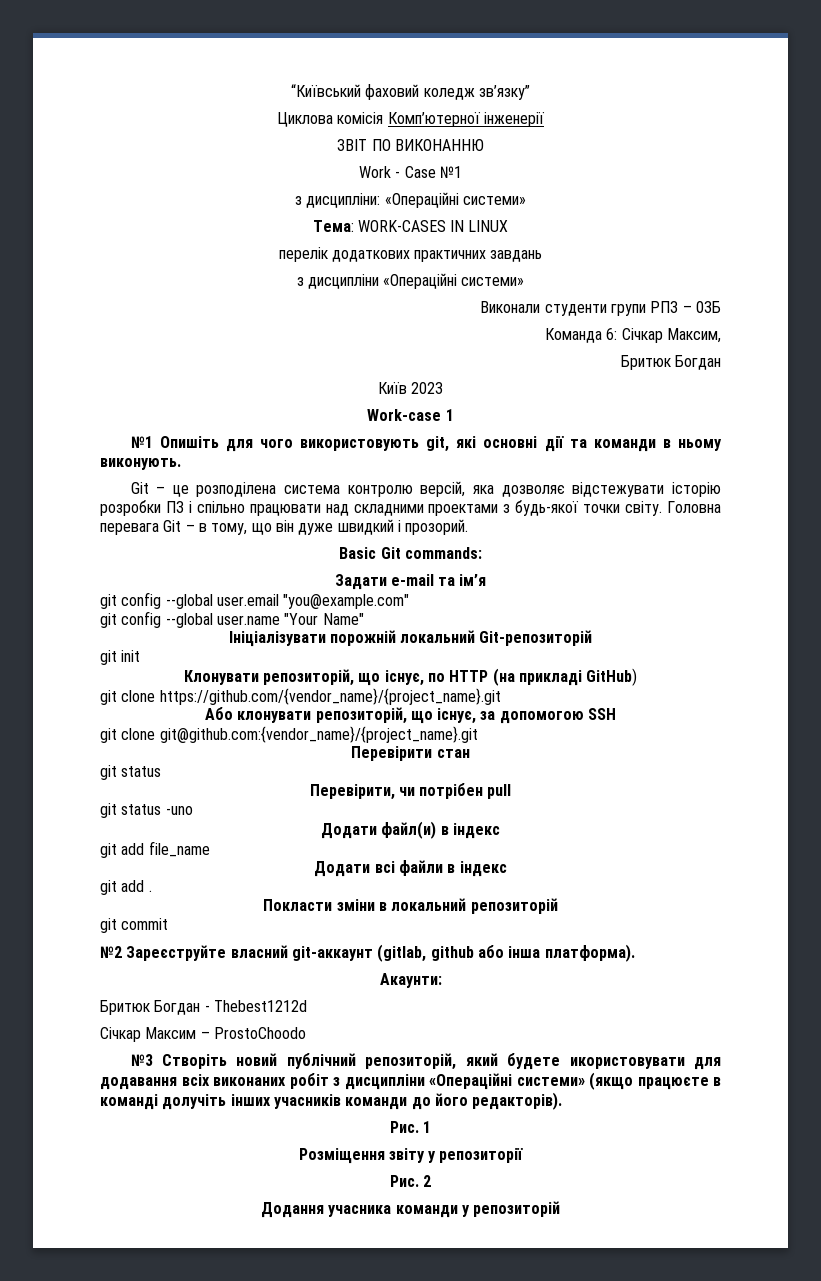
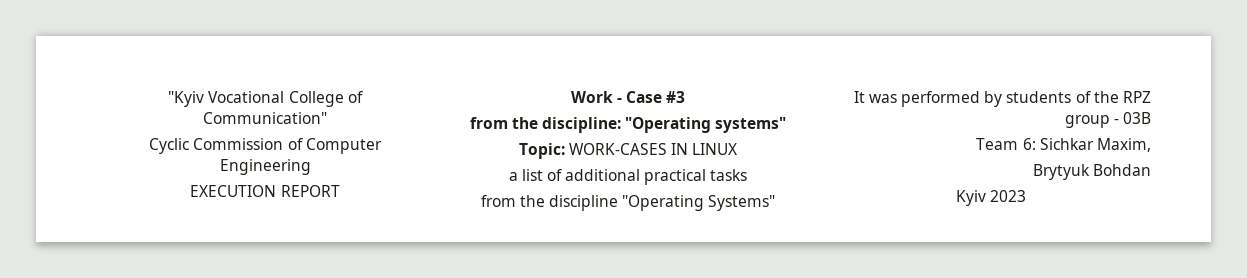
- “Київський фаховий коледж зв’язку”
- Циклова комісія Комп’ютерної інженерії
- ЗВІТ ПО ВИКОНАННЮ
- Work - Case №1
- з дисципліни: «Операційні системи»
- Тема: WORK-CASES IN LINUX
- перелік додаткових практичних завдань
- з дисципліни «Операційні системи»
- Виконали студенти групи РПЗ – 03Б
- Команда 6: Січкар Максим,
- Бритюк Богдан
- Київ 2023
- Work-case 1
- №1 Опишіть для чого використовують git, які основні дії та команди в ньому виконують.
- Git – це розподілена система контролю версій, яка дозволяє відстежувати історію розробки ПЗ і спільно працювати над складними проектами з будь-якої точки світу. Головна перевага Git – в тому, що він дуже швидкий і прозорий.
- Basic Git commands:
- Задати e-mail та ім’я
- git config --global user.email "you@example.com"
- git config --global user.name "Your Name"
- Ініціалізувати порожній локальний Git-репозиторій
- git init
- Клонувати репозиторій, що існує, по HTTP (на прикладі GitHub)
- git clone https://github.com/{vendor_name}/{project_name}.git
- Або клонувати репозиторій, що існує, за допомогою SSH
- git clone git@github.com:{vendor_name}/{project_name}.git
- Перевірити стан
- git status
- Перевірити, чи потрібен pull
- git status -uno
- Додати файл(и) в індекс
- git add file_name
- Додати всі файли в індекс
- git add .
- Покласти зміни в локальний репозиторій
- git commit
- №2 Зареєструйте власний git-аккаунт (gitlab, github або інша платформа).
- Акаунти:
- Бритюк Богдан - Thebest1212d
- Січкар Максим – ProstoChoodo
- №3 Створіть новий публічний репозиторій, який будете икористовувати для додавання всіх виконаних робіт з дисципліни «Операційні системи» (якщо працюєте в команді долучіть інших учасників команди до його редакторів).
- Рис. 1
- Розміщення звіту у репозиторії
- Рис. 2
- Додання учасника команди у репозиторій
+ "Kyiv Vocational College of Communication"
+ Cyclic Commission of Computer Engineering
+ EXECUTION REPORT
+ Work - Case #3
+ from the discipline: "Operating systems"
+ Topic: WORK-CASES IN LINUX
+ a list of additional practical tasks
+ from the discipline "Operating Systems"
+ It was performed by students of the RPZ group - 03B
+ Team 6: Sichkar Maxim,
+ Brytyuk Bohdan
+ Kyiv 2023

